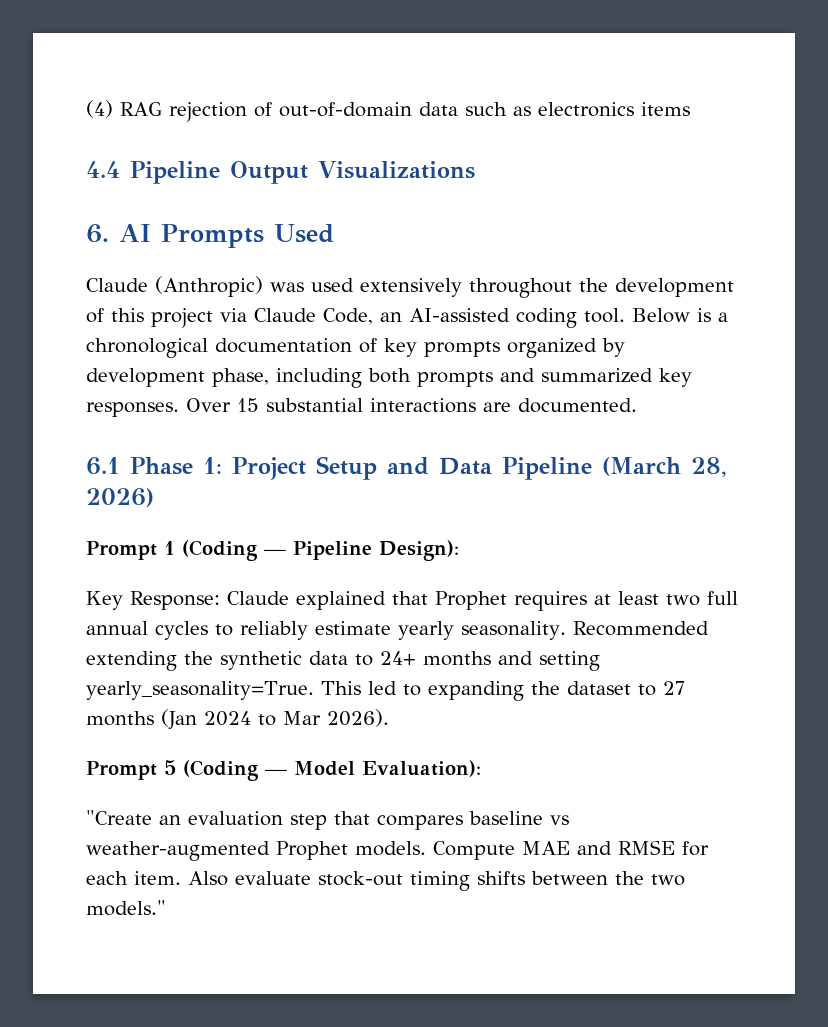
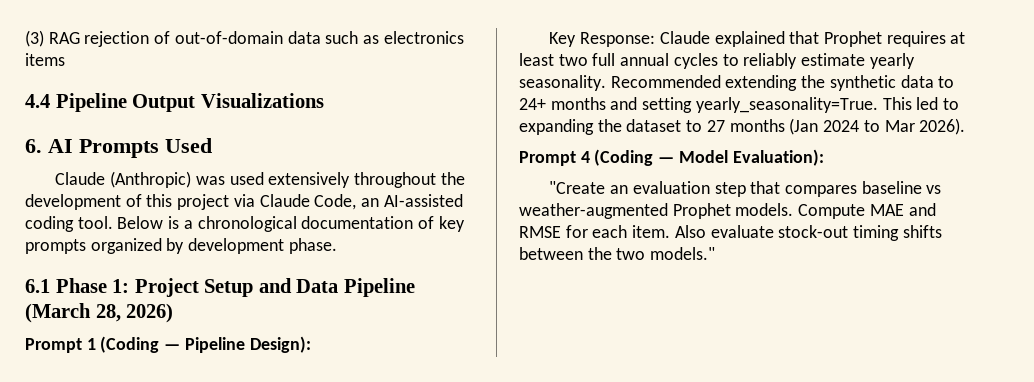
- (4) RAG rejection of out-of-domain data such as electronics items
+ (3) RAG rejection of out-of-domain data such as electronics items
- Below is a chronological documentation of key prompts organized by development phase, including both prompts and summarized key responses. Over 15 substantial interactions are documented.
+ Below is a chronological documentation of key prompts organized by development phase.
- Prompt 5 (Coding — Model Evaluation):
+ Prompt 4 (Coding — Model Evaluation):

